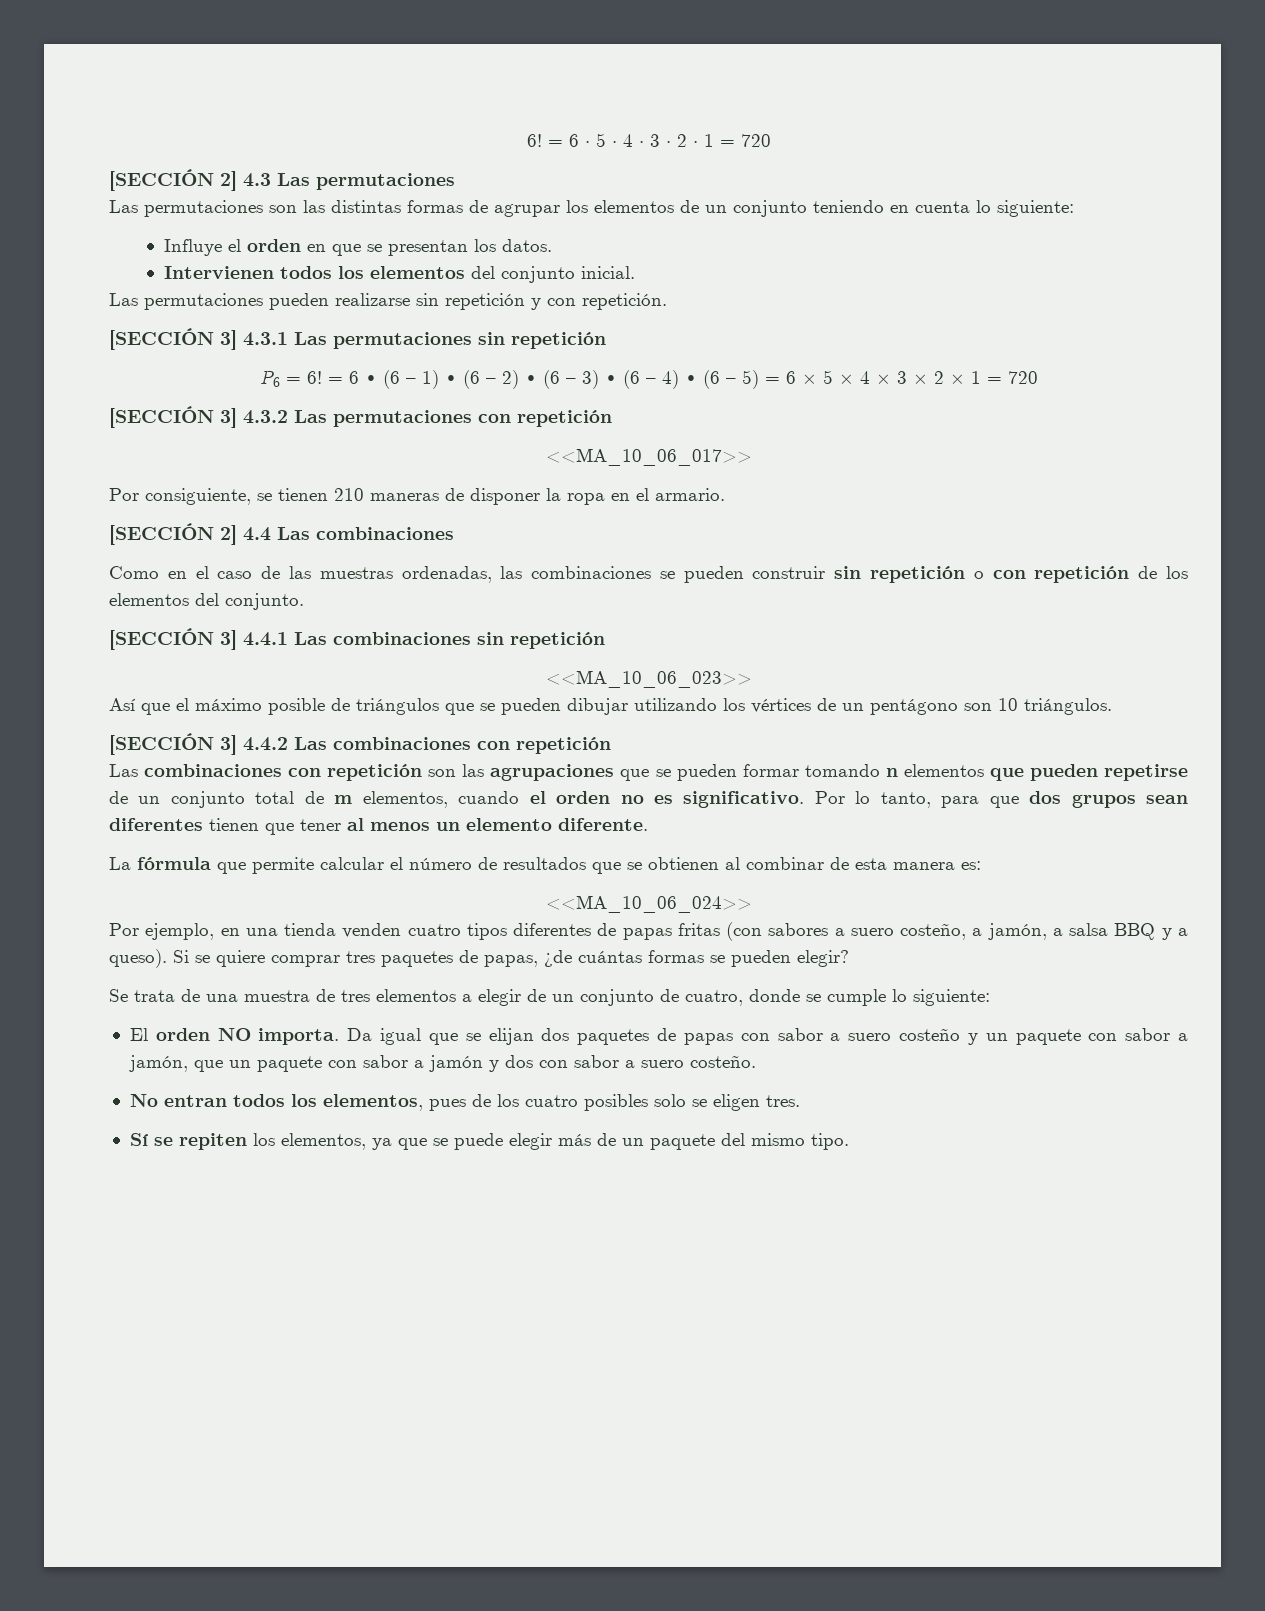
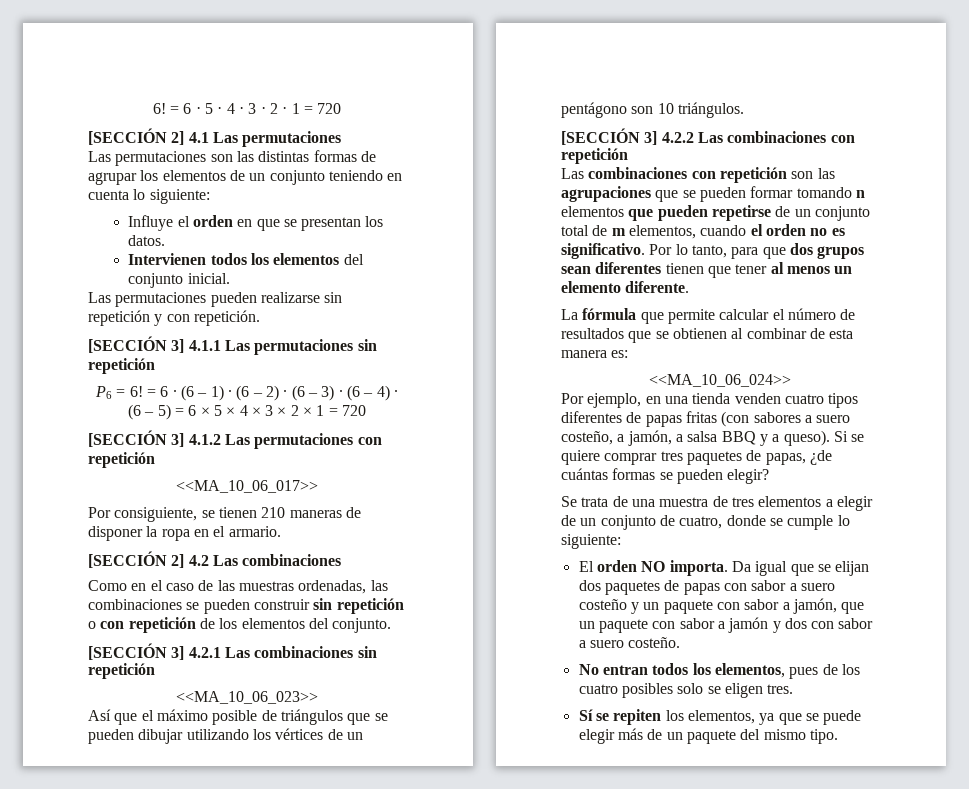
- [SECCIÓN 2] 4.3 Las permutaciones
+ [SECCIÓN 2] 4.1 Las permutaciones
- [SECCIÓN 3] 4.3.1 Las permutaciones sin repetición
+ [SECCIÓN 3] 4.1.1 Las permutaciones sin repetición
- [SECCIÓN 3] 4.3.2 Las permutaciones con repetición
+ [SECCIÓN 3] 4.1.2 Las permutaciones con repetición
- [SECCIÓN 2] 4.4 Las combinaciones
+ [SECCIÓN 2] 4.2 Las combinaciones
- [SECCIÓN 3] 4.4.1 Las combinaciones sin repetición
+ [SECCIÓN 3] 4.2.1 Las combinaciones sin repetición
- [SECCIÓN 3] 4.4.2 Las combinaciones con repetición
+ [SECCIÓN 3] 4.2.2 Las combinaciones con repetición

